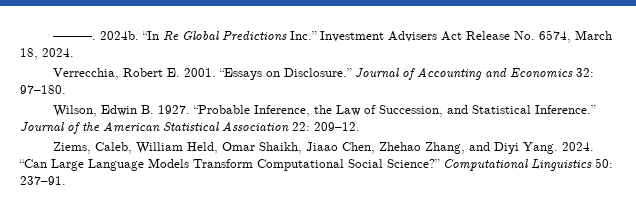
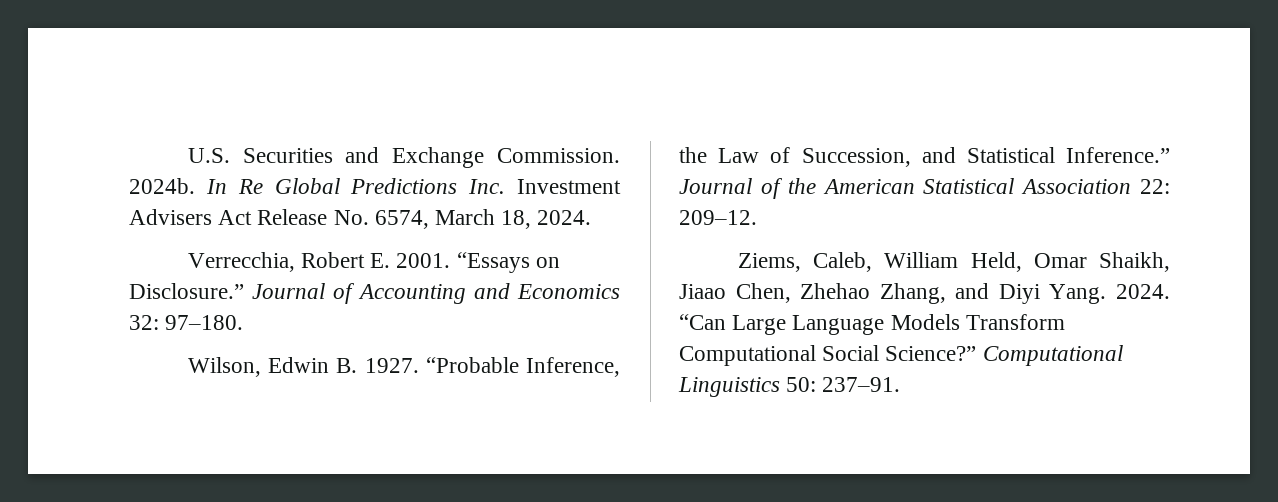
- ———. 2024b. “In Re Global Predictions Inc.” Investment Advisers Act Release No. 6574, March 18, 2024.
+ U.S. Securities and Exchange Commission. 2024b. In Re Global Predictions Inc. Investment Advisers Act Release No. 6574, March 18, 2024.

